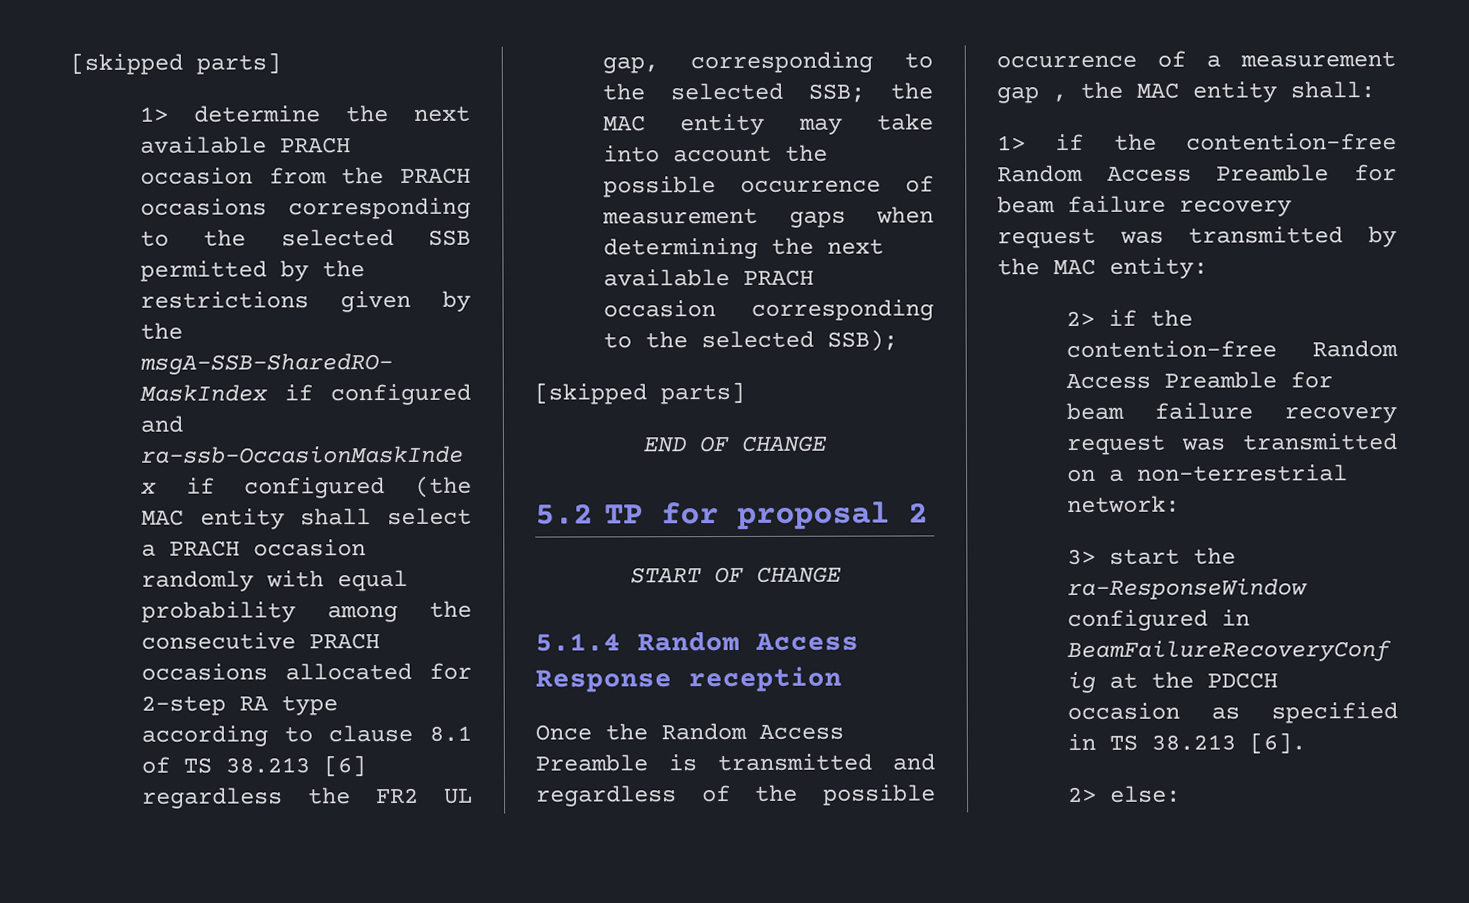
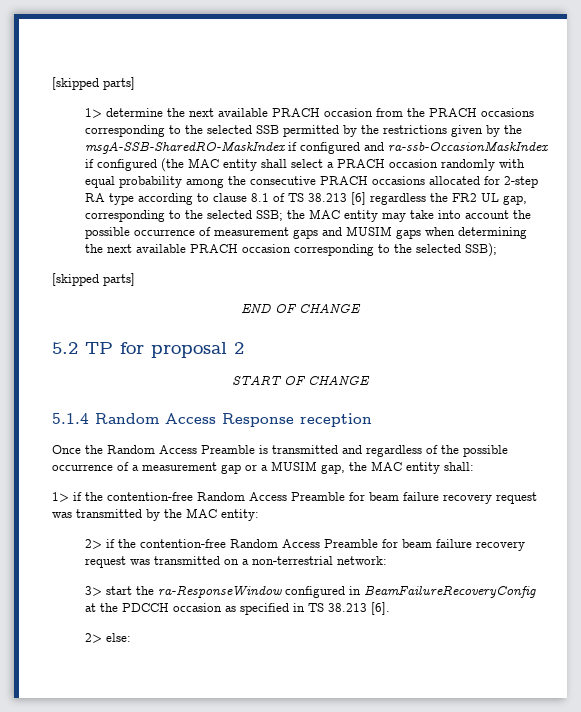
- the MAC entity may take into account the possible occurrence of measurement gaps when determining the next available PRACH occasion corresponding to the selected SSB);
+ the MAC entity may take into account the possible occurrence of measurement gaps and MUSIM gaps when determining the next available PRACH occasion corresponding to the selected SSB);
- Once the Random Access Preamble is transmitted and regardless of the possible occurrence of a measurement gap , the MAC entity shall:
+ Once the Random Access Preamble is transmitted and regardless of the possible occurrence of a measurement gap or a MUSIM gap, the MAC entity shall:

